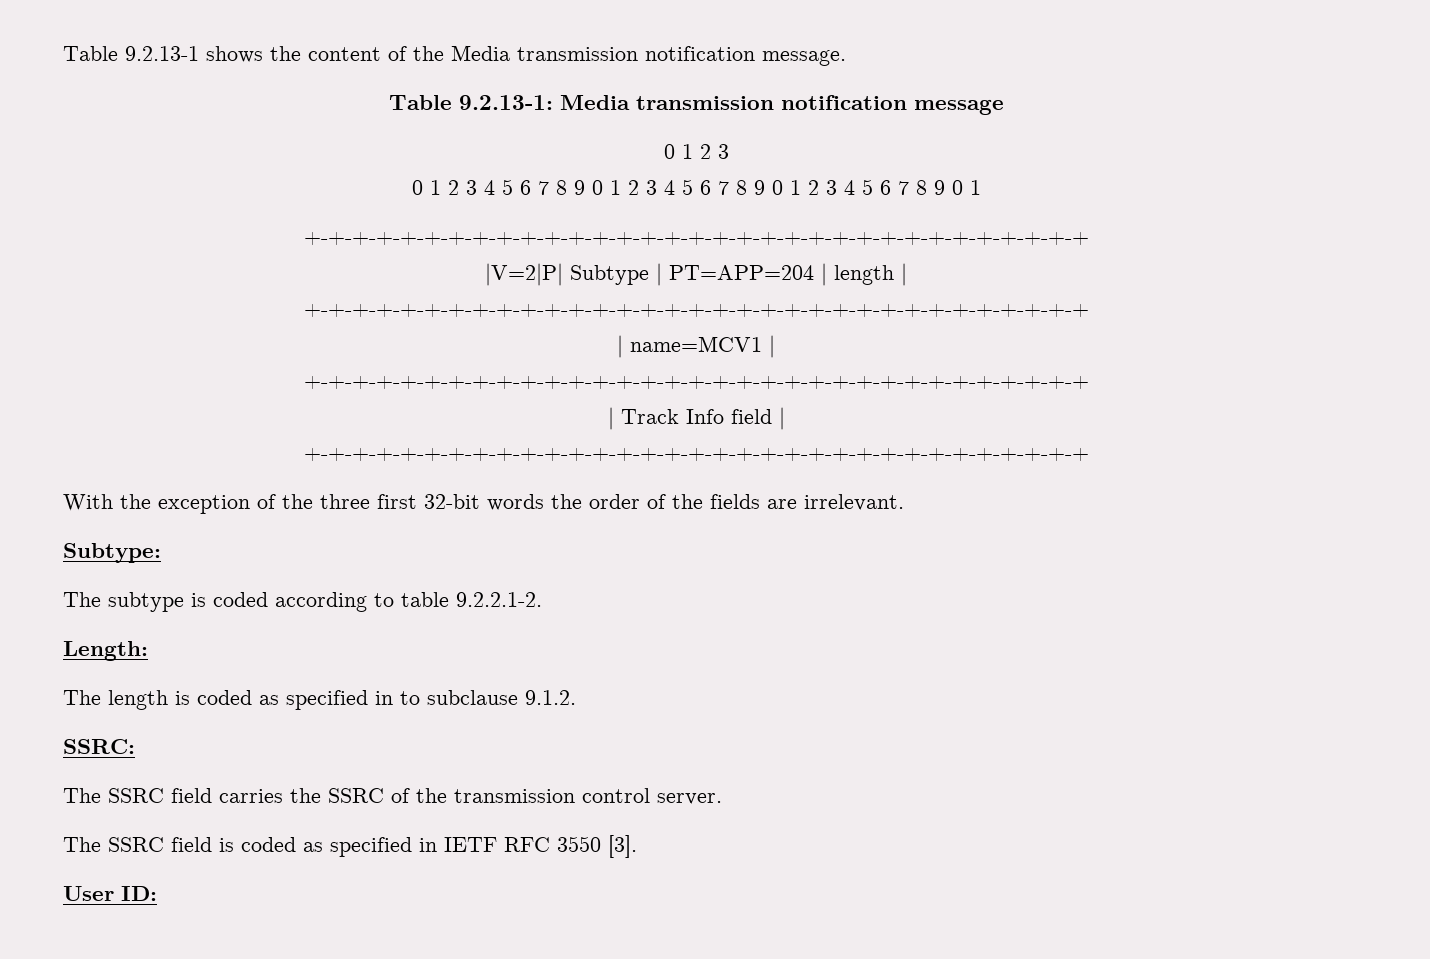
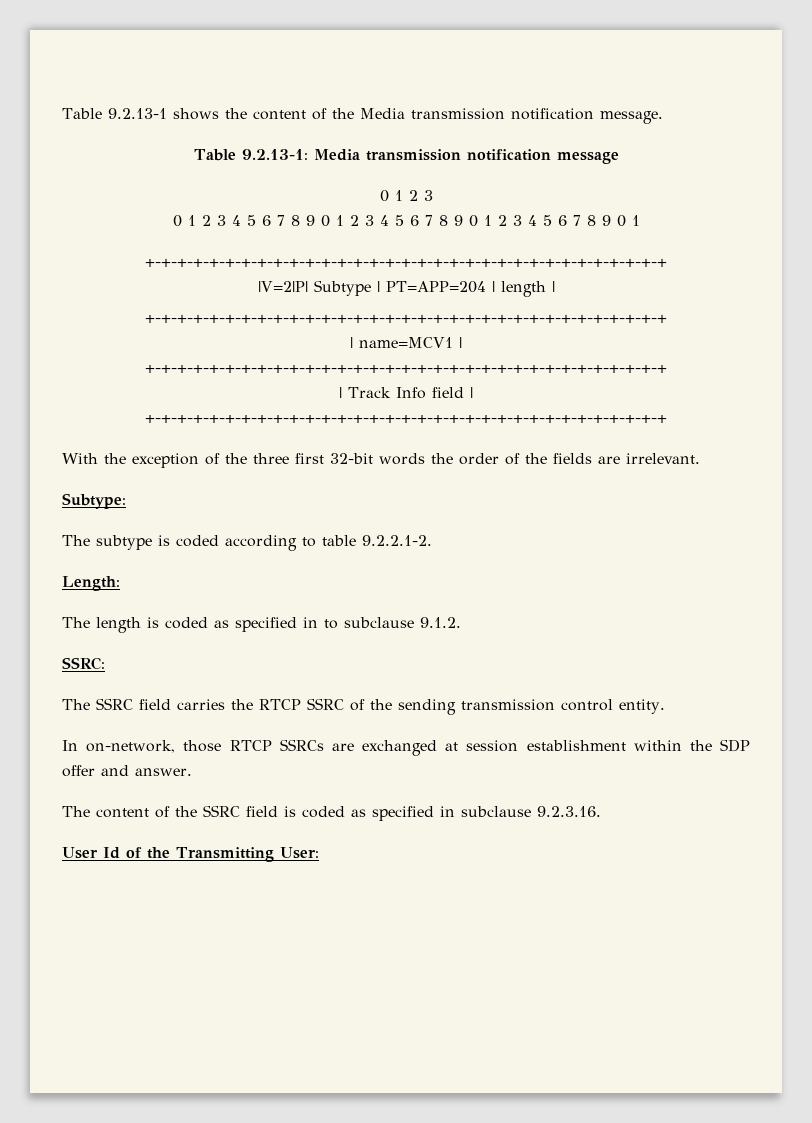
- The SSRC field carries the SSRC of the transmission control server.
- The SSRC field is coded as specified in IETF RFC 3550 [3].
- User ID:
+ The SSRC field carries the RTCP SSRC of the sending transmission control entity.
+ In on-network, those RTCP SSRCs are exchanged at session establishment within the SDP offer and answer.
+ The content of the SSRC field is coded as specified in subclause 9.2.3.16.
+ User Id of the Transmitting User:

